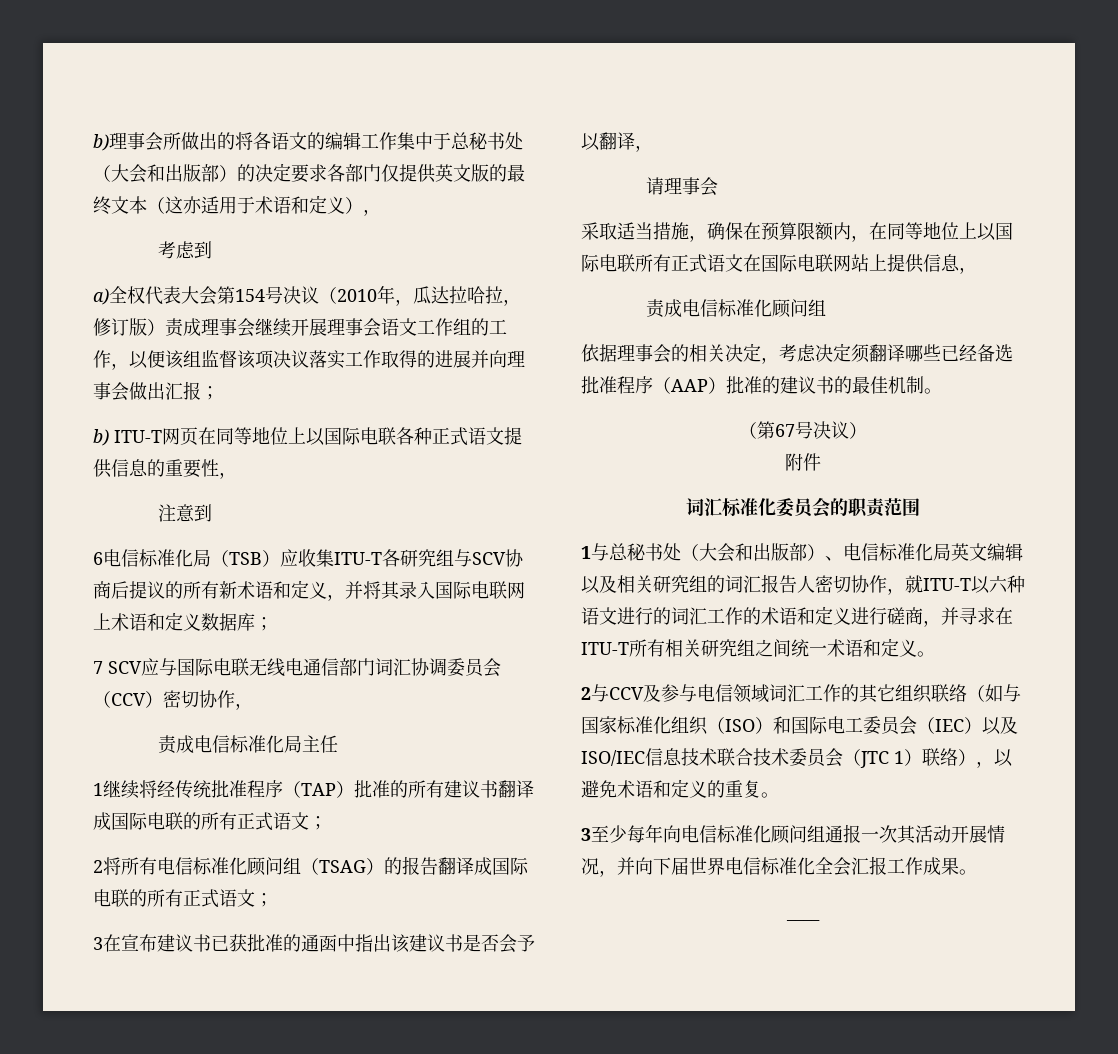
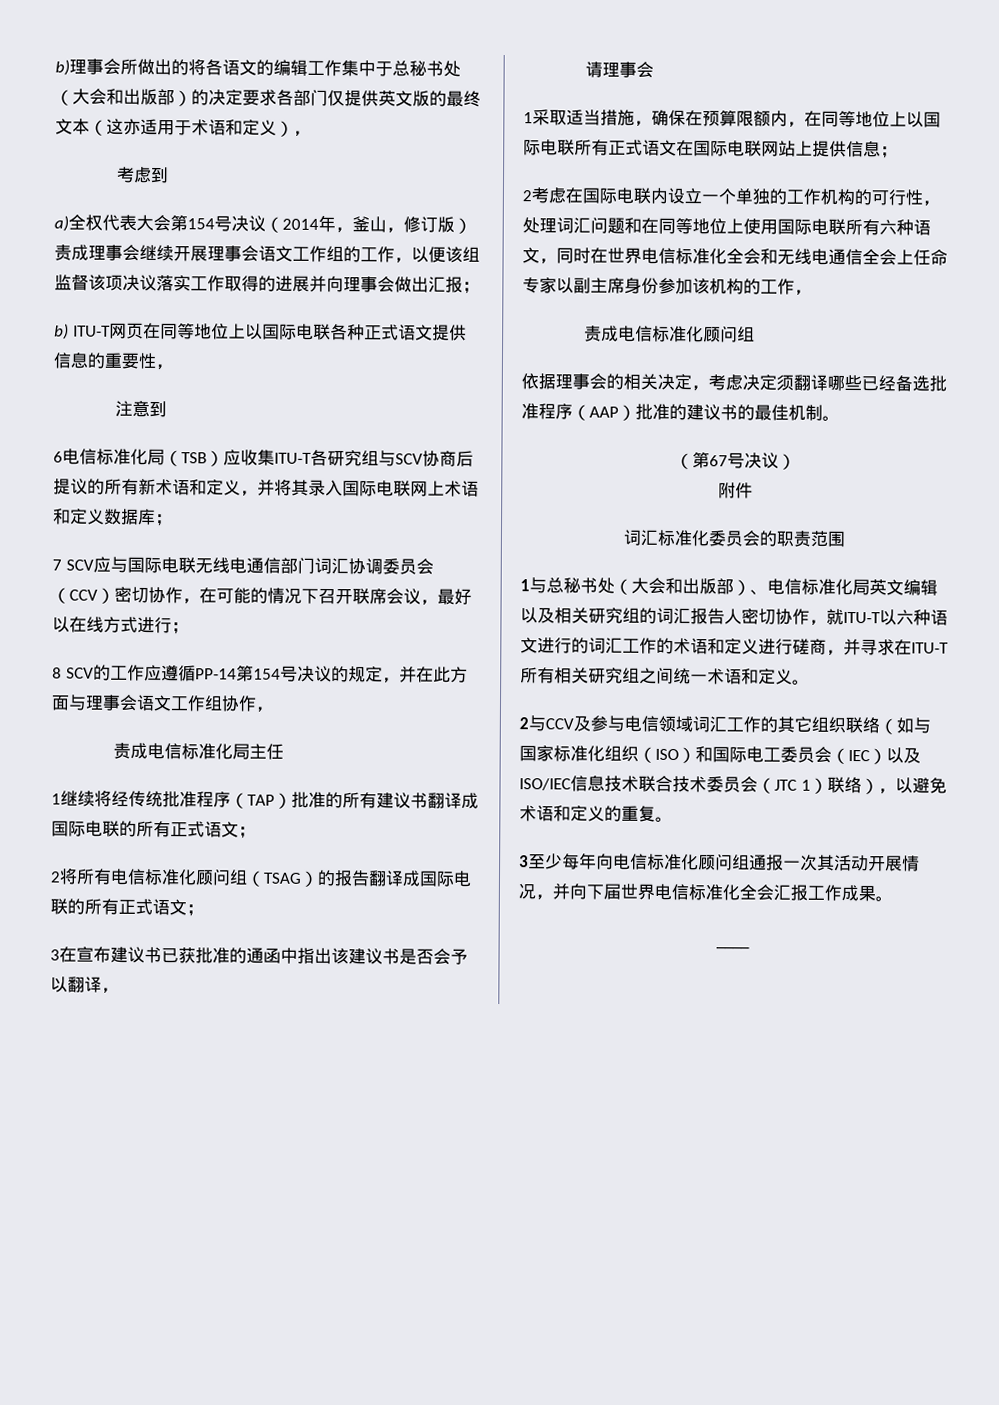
- a)全权代表大会第154号决议（2010年，瓜达拉哈拉，修订版）责成理事会继续开展理事会语文工作组的工作，以便该组监督该项决议落实工作取得的进展并向理事会做出汇报；
+ a)全权代表大会第154号决议（2014年，釜山，修订版）责成理事会继续开展理事会语文工作组的工作，以便该组监督该项决议落实工作取得的进展并向理事会做出汇报；
- 7 SCV应与国际电联无线电通信部门词汇协调委员会（CCV）密切协作，
+ 7 SCV应与国际电联无线电通信部门词汇协调委员会（CCV）密切协作，在可能的情况下召开联席会议，最好以在线方式进行；
+ 8 SCV的工作应遵循PP-14第154号决议的规定，并在此方面与理事会语文工作组协作，
- 采取适当措施，确保在预算限额内，在同等地位上以国际电联所有正式语文在国际电联网站上提供信息，
+ 1采取适当措施，确保在预算限额内，在同等地位上以国际电联所有正式语文在国际电联网站上提供信息；
+ 2考虑在国际电联内设立一个单独的工作机构的可行性，处理词汇问题和在同等地位上使用国际电联所有六种语文，同时在世界电信标准化全会和无线电通信全会上任命专家以副主席身份参加该机构的工作，

